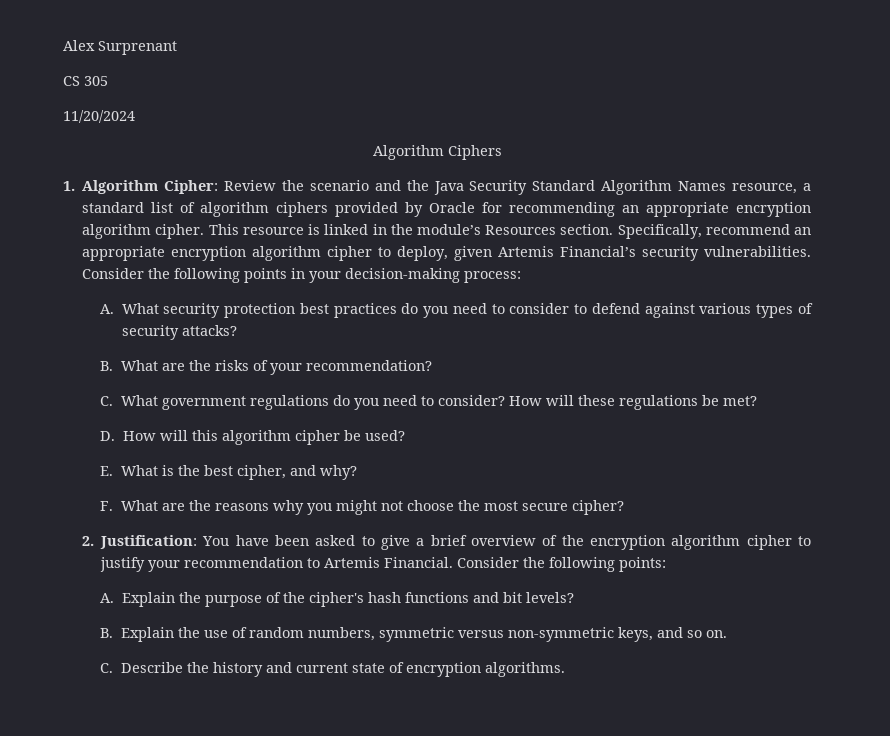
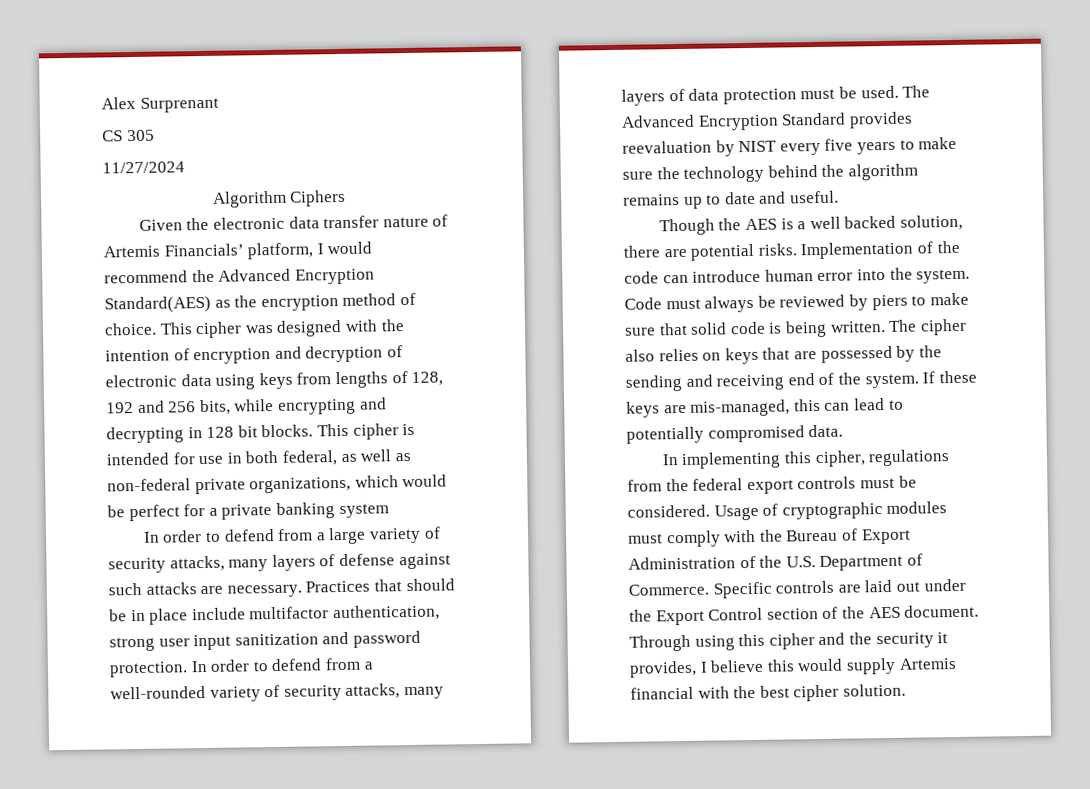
- 11/20/2024
+ 11/27/2024
- 1. Algorithm Cipher: Review the scenario and the Java Security Standard Algorithm Names resource, a standard list of algorithm ciphers provided by Oracle for recommending an appropriate encryption algorithm cipher. This resource is linked in the module’s Resources section. Specifically, recommend an appropriate encryption algorithm cipher to deploy, given Artemis Financial’s security vulnerabilities. Consider the following points in your decision-making process:
- A. What security protection best practices do you need to consider to defend against various types of security attacks?
- B. What are the risks of your recommendation?
- C. What government regulations do you need to consider? How will these regulations be met?
- D. How will this algorithm cipher be used?
- E. What is the best cipher, and why?
- F. What are the reasons why you might not choose the most secure cipher?
- 2. Justification: You have been asked to give a brief overview of the encryption algorithm cipher to justify your recommendation to Artemis Financial. Consider the following points:
- A. Explain the purpose of the cipher's hash functions and bit levels?
- B. Explain the use of random numbers, symmetric versus non-symmetric keys, and so on.
- C. Describe the history and current state of encryption algorithms.
+ Given the electronic data transfer nature of Artemis Financials’ platform, I would recommend the Advanced Encryption Standard(AES) as the encryption method of choice. This cipher was designed with the intention of encryption and decryption of electronic data using keys from lengths of 128, 192 and 256 bits, while encrypting and decrypting in 128 bit blocks. This cipher is intended for use in both federal, as well as non-federal private organizations, which would be perfect for a private banking system
+ In order to defend from a large variety of security attacks, many layers of defense against such attacks are necessary. Practices that should be in place include multifactor authentication, strong user input sanitization and password protection. In order to defend from a well-rounded variety of security attacks, many layers of data protection must be used. The Advanced Encryption Standard provides reevaluation by NIST every five years to make sure the technology behind the algorithm remains up to date and useful.
+ Though the AES is a well backed solution, there are potential risks. Implementation of the code can introduce human error into the system. Code must always be reviewed by piers to make sure that solid code is being written. The cipher also relies on keys that are possessed by the sending and receiving end of the system. If these keys are mis-managed, this can lead to potentially compromised data.
+ In implementing this cipher, regulations from the federal export controls must be considered. Usage of cryptographic modules must comply with the Bureau of Export Administration of the U.S. Department of Commerce. Specific controls are laid out under the Export Control section of the AES document. Through using this cipher and the security it provides, I believe this would supply Artemis financial with the best cipher solution.

